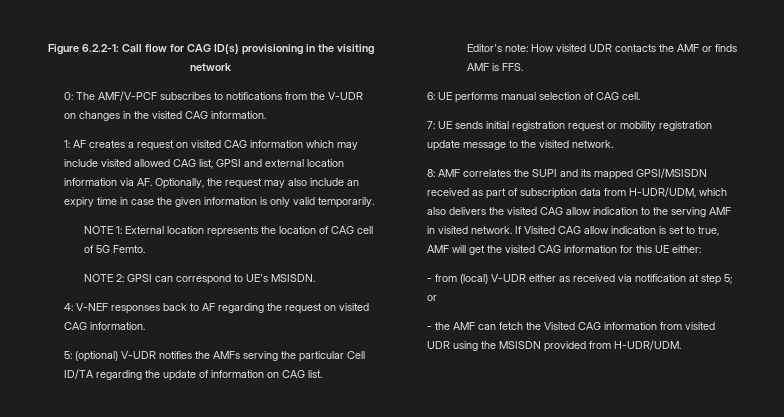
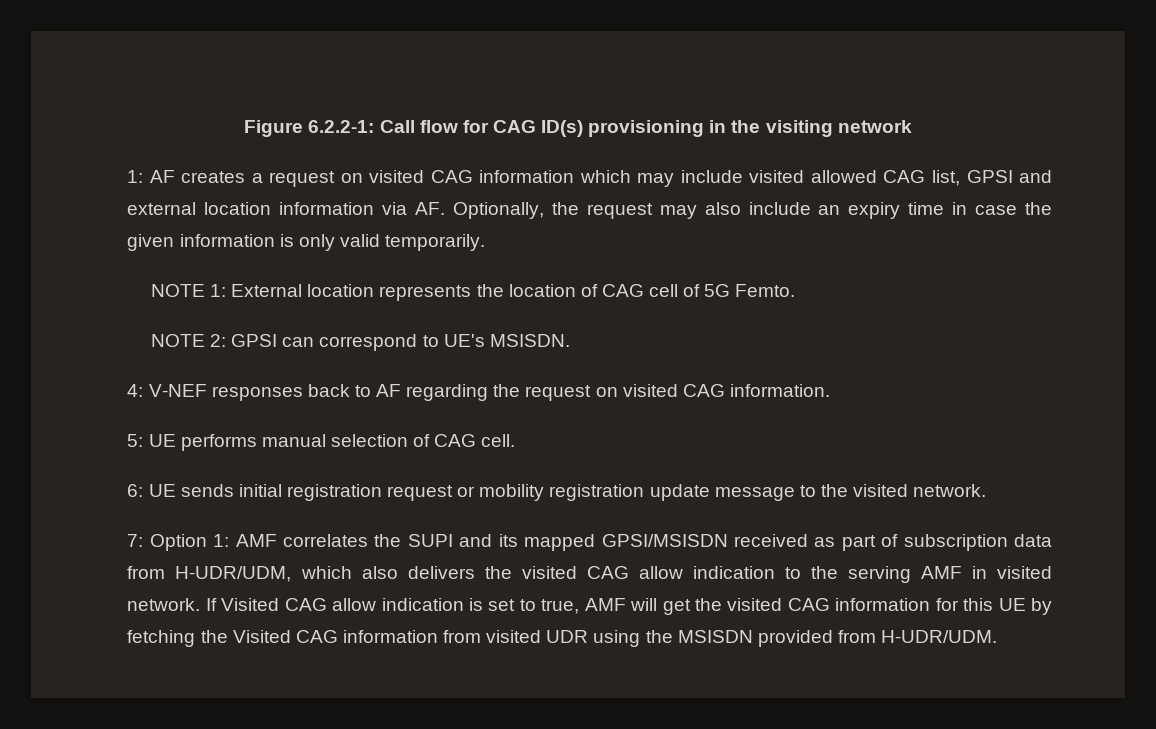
- 0: The AMF/V-PCF subscribes to notifications from the V-UDR on changes in the visited CAG information.
- 5: (optional) V-UDR notifies the AMFs serving the particular Cell ID/TA regarding the update of information on CAG list.
- Editor's note: How visited UDR contacts the AMF or finds AMF is FFS.
- 6: UE performs manual selection of CAG cell.
+ 5: UE performs manual selection of CAG cell.
- 7: UE sends initial registration request or mobility registration update message to the visited network.
+ 6: UE sends initial registration request or mobility registration update message to the visited network.
- 8: AMF correlates the SUPI and its mapped GPSI/MSISDN received as part of subscription data from H-UDR/UDM, which also delivers the visited CAG allow indication to the serving AMF in visited network.
+ 7: Option 1: AMF correlates the SUPI and its mapped GPSI/MSISDN received as part of subscription data from H-UDR/UDM, which also delivers the visited CAG allow indication to the serving AMF in visited network.
- If Visited CAG allow indication is set to true, AMF will get the visited CAG information for this UE either:
- - from (local) V-UDR either as received via notification at step 5; or
- - the AMF can fetch the Visited CAG information from visited UDR using the MSISDN provided from H-UDR/UDM.
+ If Visited CAG allow indication is set to true, AMF will get the visited CAG information for this UE by fetching the Visited CAG information from visited UDR using the MSISDN provided from H-UDR/UDM.

